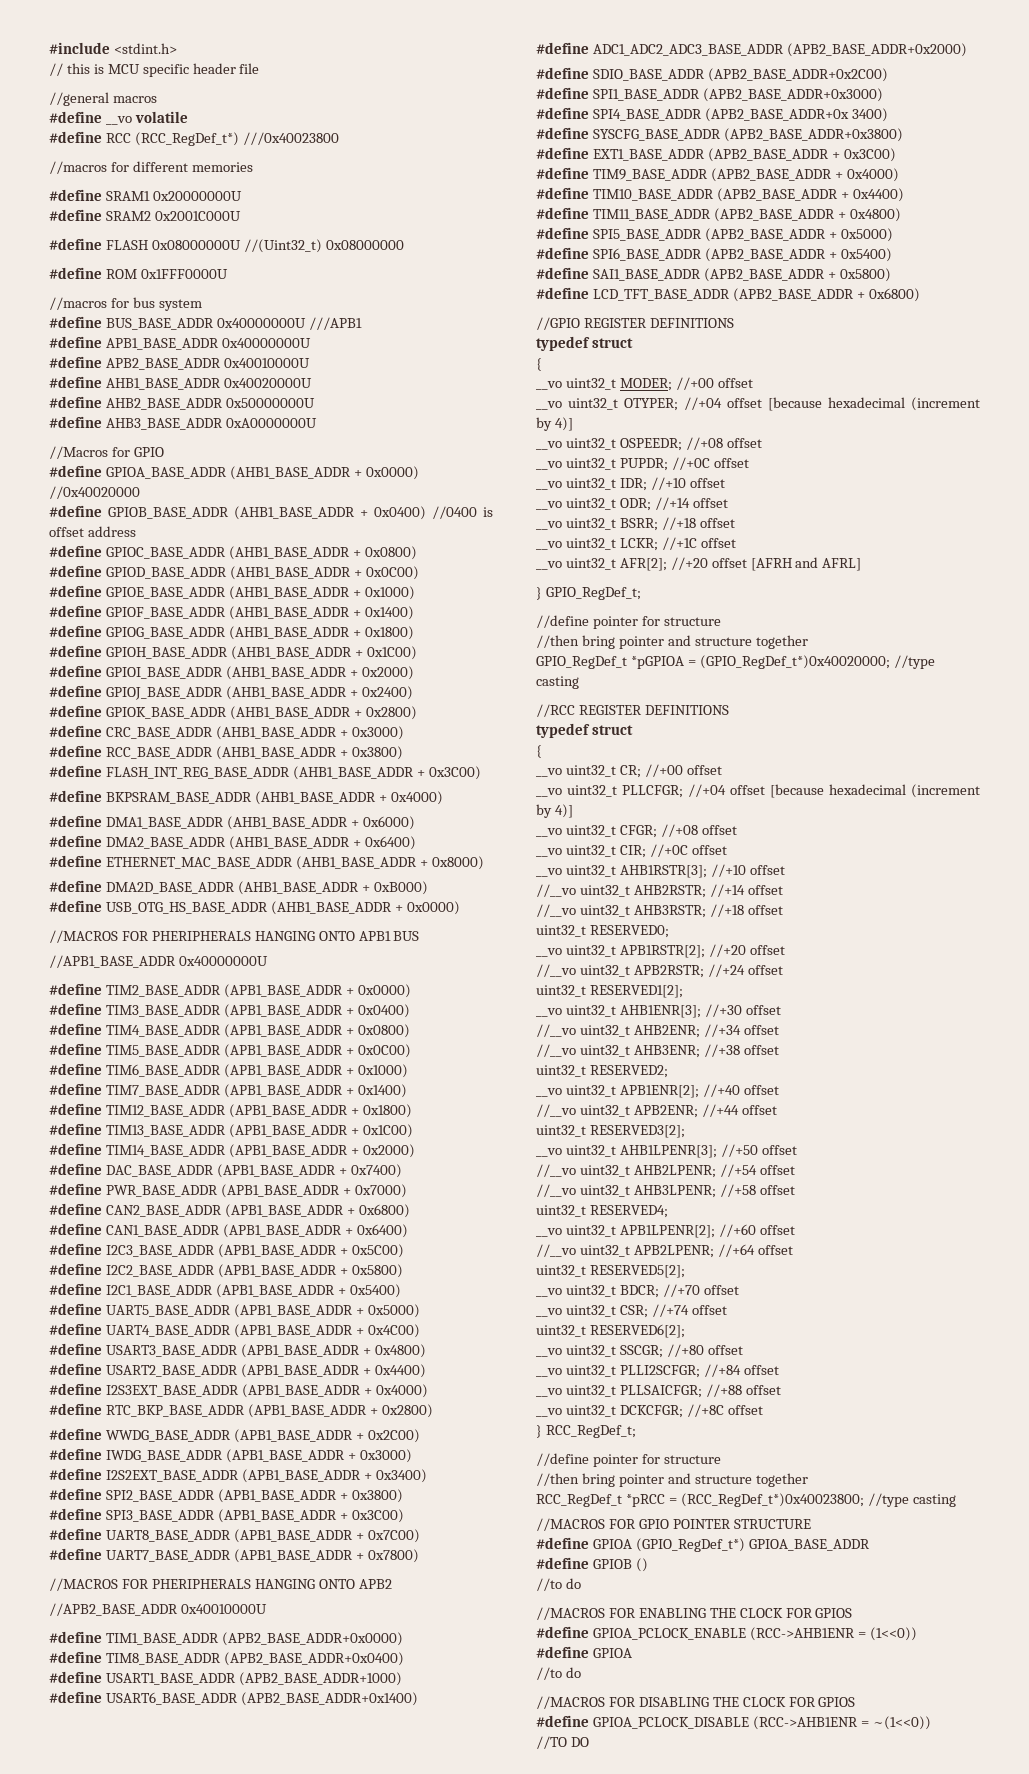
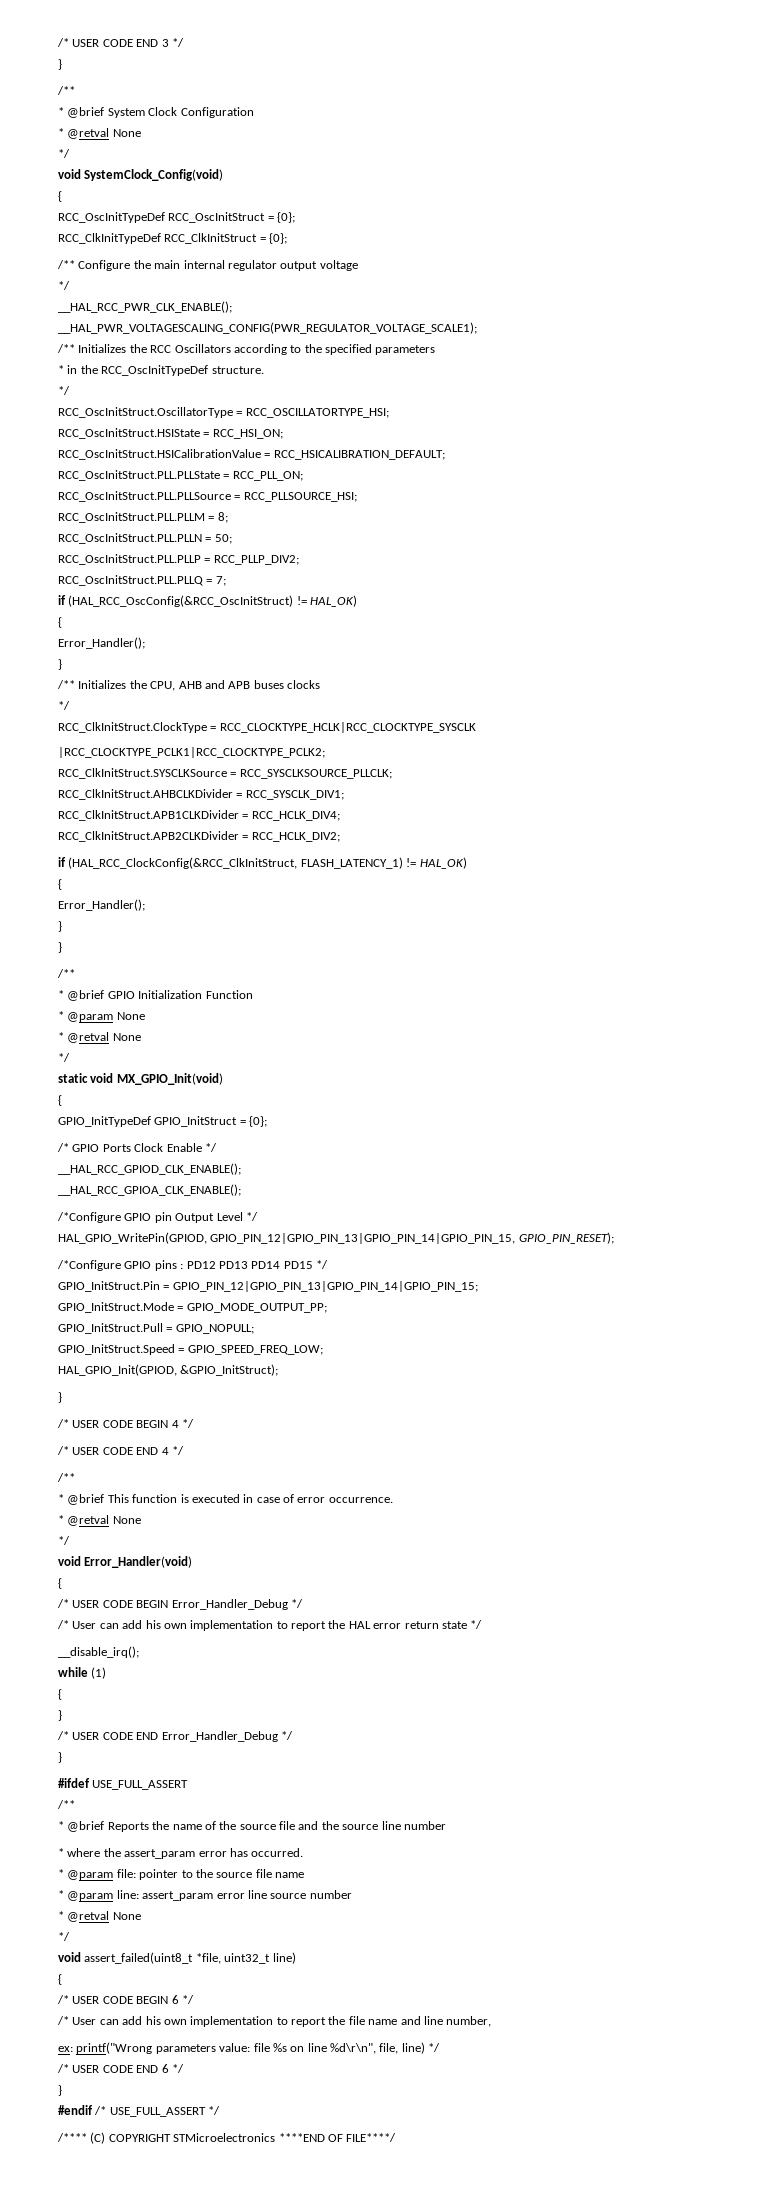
- #include <stdint.h>
- // this is MCU specific header file
- //general macros
- #define __vo volatile
- #define RCC (RCC_RegDef_t*) ///0x40023800
- //macros for different memories
- #define SRAM1 0x20000000U
- #define SRAM2 0x2001C000U
- #define FLASH 0x08000000U //(Uint32_t) 0x08000000
- #define ROM 0x1FFF0000U
- //macros for bus system
- #define BUS_BASE_ADDR 0x40000000U ///APB1
- #define APB1_BASE_ADDR 0x40000000U
- #define APB2_BASE_ADDR 0x40010000U
- #define AHB1_BASE_ADDR 0x40020000U
- #define AHB2_BASE_ADDR 0x50000000U
- #define AHB3_BASE_ADDR 0xA0000000U
- //Macros for GPIO
- #define GPIOA_BASE_ADDR (AHB1_BASE_ADDR + 0x0000) //0x40020000
- #define GPIOB_BASE_ADDR (AHB1_BASE_ADDR + 0x0400) //0400 is offset address
- #define GPIOC_BASE_ADDR (AHB1_BASE_ADDR + 0x0800)
- #define GPIOD_BASE_ADDR (AHB1_BASE_ADDR + 0x0C00)
- #define GPIOE_BASE_ADDR (AHB1_BASE_ADDR + 0x1000)
- #define GPIOF_BASE_ADDR (AHB1_BASE_ADDR + 0x1400)
- #define GPIOG_BASE_ADDR (AHB1_BASE_ADDR + 0x1800)
- #define GPIOH_BASE_ADDR (AHB1_BASE_ADDR + 0x1C00)
- #define GPIOI_BASE_ADDR (AHB1_BASE_ADDR + 0x2000)
- #define GPIOJ_BASE_ADDR (AHB1_BASE_ADDR + 0x2400)
- #define GPIOK_BASE_ADDR (AHB1_BASE_ADDR + 0x2800)
- #define CRC_BASE_ADDR (AHB1_BASE_ADDR + 0x3000)
- #define RCC_BASE_ADDR (AHB1_BASE_ADDR + 0x3800)
- #define FLASH_INT_REG_BASE_ADDR (AHB1_BASE_ADDR + 0x3C00)
- #define BKPSRAM_BASE_ADDR (AHB1_BASE_ADDR + 0x4000)
- #define DMA1_BASE_ADDR (AHB1_BASE_ADDR + 0x6000)
- #define DMA2_BASE_ADDR (AHB1_BASE_ADDR + 0x6400)
- #define ETHERNET_MAC_BASE_ADDR (AHB1_BASE_ADDR + 0x8000)
- #define DMA2D_BASE_ADDR (AHB1_BASE_ADDR + 0xB000)
- #define USB_OTG_HS_BASE_ADDR (AHB1_BASE_ADDR + 0x0000)
- //MACROS FOR PHERIPHERALS HANGING ONTO APB1 BUS
- //APB1_BASE_ADDR 0x40000000U
- #define TIM2_BASE_ADDR (APB1_BASE_ADDR + 0x0000)
- #define TIM3_BASE_ADDR (APB1_BASE_ADDR + 0x0400)
- #define TIM4_BASE_ADDR (APB1_BASE_ADDR + 0x0800)
- #define TIM5_BASE_ADDR (APB1_BASE_ADDR + 0x0C00)
- #define TIM6_BASE_ADDR (APB1_BASE_ADDR + 0x1000)
- #define TIM7_BASE_ADDR (APB1_BASE_ADDR + 0x1400)
- #define TIM12_BASE_ADDR (APB1_BASE_ADDR + 0x1800)
- #define TIM13_BASE_ADDR (APB1_BASE_ADDR + 0x1C00)
- #define TIM14_BASE_ADDR (APB1_BASE_ADDR + 0x2000)
- #define DAC_BASE_ADDR (APB1_BASE_ADDR + 0x7400)
- #define PWR_BASE_ADDR (APB1_BASE_ADDR + 0x7000)
- #define CAN2_BASE_ADDR (APB1_BASE_ADDR + 0x6800)
- #define CAN1_BASE_ADDR (APB1_BASE_ADDR + 0x6400)
- #define I2C3_BASE_ADDR (APB1_BASE_ADDR + 0x5C00)
- #define I2C2_BASE_ADDR (APB1_BASE_ADDR + 0x5800)
- #define I2C1_BASE_ADDR (APB1_BASE_ADDR + 0x5400)
- #define UART5_BASE_ADDR (APB1_BASE_ADDR + 0x5000)
- #define UART4_BASE_ADDR (APB1_BASE_ADDR + 0x4C00)
- #define USART3_BASE_ADDR (APB1_BASE_ADDR + 0x4800)
- #define USART2_BASE_ADDR (APB1_BASE_ADDR + 0x4400)
- #define I2S3EXT_BASE_ADDR (APB1_BASE_ADDR + 0x4000)
- #define RTC_BKP_BASE_ADDR (APB1_BASE_ADDR + 0x2800)
- #define WWDG_BASE_ADDR (APB1_BASE_ADDR + 0x2C00)
- #define IWDG_BASE_ADDR (APB1_BASE_ADDR + 0x3000)
- #define I2S2EXT_BASE_ADDR (APB1_BASE_ADDR + 0x3400)
- #define SPI2_BASE_ADDR (APB1_BASE_ADDR + 0x3800)
- #define SPI3_BASE_ADDR (APB1_BASE_ADDR + 0x3C00)
- #define UART8_BASE_ADDR (APB1_BASE_ADDR + 0x7C00)
- #define UART7_BASE_ADDR (APB1_BASE_ADDR + 0x7800)
- //MACROS FOR PHERIPHERALS HANGING ONTO APB2
- //APB2_BASE_ADDR 0x40010000U
- #define TIM1_BASE_ADDR (APB2_BASE_ADDR+0x0000)
- #define TIM8_BASE_ADDR (APB2_BASE_ADDR+0x0400)
- #define USART1_BASE_ADDR (APB2_BASE_ADDR+1000)
- #define USART6_BASE_ADDR (APB2_BASE_ADDR+0x1400)
- #define ADC1_ADC2_ADC3_BASE_ADDR (APB2_BASE_ADDR+0x2000)
- #define SDIO_BASE_ADDR (APB2_BASE_ADDR+0x2C00)
- #define SPI1_BASE_ADDR (APB2_BASE_ADDR+0x3000)
- #define SPI4_BASE_ADDR (APB2_BASE_ADDR+0x 3400)
- #define SYSCFG_BASE_ADDR (APB2_BASE_ADDR+0x3800)
- #define EXT1_BASE_ADDR (APB2_BASE_ADDR + 0x3C00)
- #define TIM9_BASE_ADDR (APB2_BASE_ADDR + 0x4000)
- #define TIM10_BASE_ADDR (APB2_BASE_ADDR + 0x4400)
- #define TIM11_BASE_ADDR (APB2_BASE_ADDR + 0x4800)
- #define SPI5_BASE_ADDR (APB2_BASE_ADDR + 0x5000)
- #define SPI6_BASE_ADDR (APB2_BASE_ADDR + 0x5400)
- #define SAI1_BASE_ADDR (APB2_BASE_ADDR + 0x5800)
- #define LCD_TFT_BASE_ADDR (APB2_BASE_ADDR + 0x6800)
- //GPIO REGISTER DEFINITIONS
- typedef struct
+ /* USER CODE END 3 */
+ }
+ /**
+ * @brief System Clock Configuration
+ * @retval None
+ */
+ void SystemClock_Config(void)
  {
- __vo uint32_t MODER; //+00 offset
- __vo uint32_t OTYPER; //+04 offset [because hexadecimal (increment by 4)]
- __vo uint32_t OSPEEDR; //+08 offset
- __vo uint32_t PUPDR; //+0C offset
- __vo uint32_t IDR; //+10 offset
- __vo uint32_t ODR; //+14 offset
- __vo uint32_t BSRR; //+18 offset
- __vo uint32_t LCKR; //+1C offset
- __vo uint32_t AFR[2]; //+20 offset [AFRH and AFRL]
- } GPIO_RegDef_t;
- //define pointer for structure
- //then bring pointer and structure together
- GPIO_RegDef_t *pGPIOA = (GPIO_RegDef_t*)0x40020000; //type casting
- //RCC REGISTER DEFINITIONS
- typedef struct
+ RCC_OscInitTypeDef RCC_OscInitStruct = {0};
+ RCC_ClkInitTypeDef RCC_ClkInitStruct = {0};
+ /** Configure the main internal regulator output voltage
+ */
+ __HAL_RCC_PWR_CLK_ENABLE();
+ __HAL_PWR_VOLTAGESCALING_CONFIG(PWR_REGULATOR_VOLTAGE_SCALE1);
+ /** Initializes the RCC Oscillators according to the specified parameters
+ * in the RCC_OscInitTypeDef structure.
+ */
+ RCC_OscInitStruct.OscillatorType = RCC_OSCILLATORTYPE_HSI;
+ RCC_OscInitStruct.HSIState = RCC_HSI_ON;
+ RCC_OscInitStruct.HSICalibrationValue = RCC_HSICALIBRATION_DEFAULT;
+ RCC_OscInitStruct.PLL.PLLState = RCC_PLL_ON;
+ RCC_OscInitStruct.PLL.PLLSource = RCC_PLLSOURCE_HSI;
+ RCC_OscInitStruct.PLL.PLLM = 8;
+ RCC_OscInitStruct.PLL.PLLN = 50;
+ RCC_OscInitStruct.PLL.PLLP = RCC_PLLP_DIV2;
+ RCC_OscInitStruct.PLL.PLLQ = 7;
+ if (HAL_RCC_OscConfig(&RCC_OscInitStruct) != HAL_OK)
  {
- __vo uint32_t CR; //+00 offset
- __vo uint32_t PLLCFGR; //+04 offset [because hexadecimal (increment by 4)]
- __vo uint32_t CFGR; //+08 offset
- __vo uint32_t CIR; //+0C offset
- __vo uint32_t AHB1RSTR[3]; //+10 offset
- //__vo uint32_t AHB2RSTR; //+14 offset
- //__vo uint32_t AHB3RSTR; //+18 offset
- uint32_t RESERVED0;
- __vo uint32_t APB1RSTR[2]; //+20 offset
- //__vo uint32_t APB2RSTR; //+24 offset
- uint32_t RESERVED1[2];
- __vo uint32_t AHB1ENR[3]; //+30 offset
- //__vo uint32_t AHB2ENR; //+34 offset
- //__vo uint32_t AHB3ENR; //+38 offset
- uint32_t RESERVED2;
- __vo uint32_t APB1ENR[2]; //+40 offset
- //__vo uint32_t APB2ENR; //+44 offset
- uint32_t RESERVED3[2];
- __vo uint32_t AHB1LPENR[3]; //+50 offset
- //__vo uint32_t AHB2LPENR; //+54 offset
- //__vo uint32_t AHB3LPENR; //+58 offset
- uint32_t RESERVED4;
- __vo uint32_t APB1LPENR[2]; //+60 offset
- //__vo uint32_t APB2LPENR; //+64 offset
- uint32_t RESERVED5[2];
- __vo uint32_t BDCR; //+70 offset
- __vo uint32_t CSR; //+74 offset
- uint32_t RESERVED6[2];
- __vo uint32_t SSCGR; //+80 offset
- __vo uint32_t PLLI2SCFGR; //+84 offset
- __vo uint32_t PLLSAICFGR; //+88 offset
- __vo uint32_t DCKCFGR; //+8C offset
- } RCC_RegDef_t;
- //define pointer for structure
- //then bring pointer and structure together
- RCC_RegDef_t *pRCC = (RCC_RegDef_t*)0x40023800; //type casting
- //MACROS FOR GPIO POINTER STRUCTURE
- #define GPIOA (GPIO_RegDef_t*) GPIOA_BASE_ADDR
- #define GPIOB ()
- //to do
- //MACROS FOR ENABLING THE CLOCK FOR GPIOS
- #define GPIOA_PCLOCK_ENABLE (RCC->AHB1ENR = (1<<0))
- #define GPIOA
- //to do
- //MACROS FOR DISABLING THE CLOCK FOR GPIOS
- #define GPIOA_PCLOCK_DISABLE (RCC->AHB1ENR = ~(1<<0))
- //TO DO
+ Error_Handler();
+ }
+ /** Initializes the CPU, AHB and APB buses clocks
+ */
+ RCC_ClkInitStruct.ClockType = RCC_CLOCKTYPE_HCLK|RCC_CLOCKTYPE_SYSCLK
+ |RCC_CLOCKTYPE_PCLK1|RCC_CLOCKTYPE_PCLK2;
+ RCC_ClkInitStruct.SYSCLKSource = RCC_SYSCLKSOURCE_PLLCLK;
+ RCC_ClkInitStruct.AHBCLKDivider = RCC_SYSCLK_DIV1;
+ RCC_ClkInitStruct.APB1CLKDivider = RCC_HCLK_DIV4;
+ RCC_ClkInitStruct.APB2CLKDivider = RCC_HCLK_DIV2;
+ if (HAL_RCC_ClockConfig(&RCC_ClkInitStruct, FLASH_LATENCY_1) != HAL_OK)
+ {
+ Error_Handler();
+ }
+ }
+ /**
+ * @brief GPIO Initialization Function
+ * @param None
+ * @retval None
+ */
+ static void MX_GPIO_Init(void)
+ {
+ GPIO_InitTypeDef GPIO_InitStruct = {0};
+ /* GPIO Ports Clock Enable */
+ __HAL_RCC_GPIOD_CLK_ENABLE();
+ __HAL_RCC_GPIOA_CLK_ENABLE();
+ /*Configure GPIO pin Output Level */
+ HAL_GPIO_WritePin(GPIOD, GPIO_PIN_12|GPIO_PIN_13|GPIO_PIN_14|GPIO_PIN_15, GPIO_PIN_RESET);
+ /*Configure GPIO pins : PD12 PD13 PD14 PD15 */
+ GPIO_InitStruct.Pin = GPIO_PIN_12|GPIO_PIN_13|GPIO_PIN_14|GPIO_PIN_15;
+ GPIO_InitStruct.Mode = GPIO_MODE_OUTPUT_PP;
+ GPIO_InitStruct.Pull = GPIO_NOPULL;
+ GPIO_InitStruct.Speed = GPIO_SPEED_FREQ_LOW;
+ HAL_GPIO_Init(GPIOD, &GPIO_InitStruct);
+ }
+ /* USER CODE BEGIN 4 */
+ /* USER CODE END 4 */
+ /**
+ * @brief This function is executed in case of error occurrence.
+ * @retval None
+ */
+ void Error_Handler(void)
+ {
+ /* USER CODE BEGIN Error_Handler_Debug */
+ /* User can add his own implementation to report the HAL error return state */
+ __disable_irq();
+ while (1)
+ {
+ }
+ /* USER CODE END Error_Handler_Debug */
+ }
+ #ifdef USE_FULL_ASSERT
+ /**
+ * @brief Reports the name of the source file and the source line number
+ * where the assert_param error has occurred.
+ * @param file: pointer to the source file name
+ * @param line: assert_param error line source number
+ * @retval None
+ */
+ void assert_failed(uint8_t *file, uint32_t line)
+ {
+ /* USER CODE BEGIN 6 */
+ /* User can add his own implementation to report the file name and line number,
+ ex: printf("Wrong parameters value: file %s on line %d\r\n", file, line) */
+ /* USER CODE END 6 */
+ }
+ #endif /* USE_FULL_ASSERT */
+ /**** (C) COPYRIGHT STMicroelectronics ****END OF FILE****/

